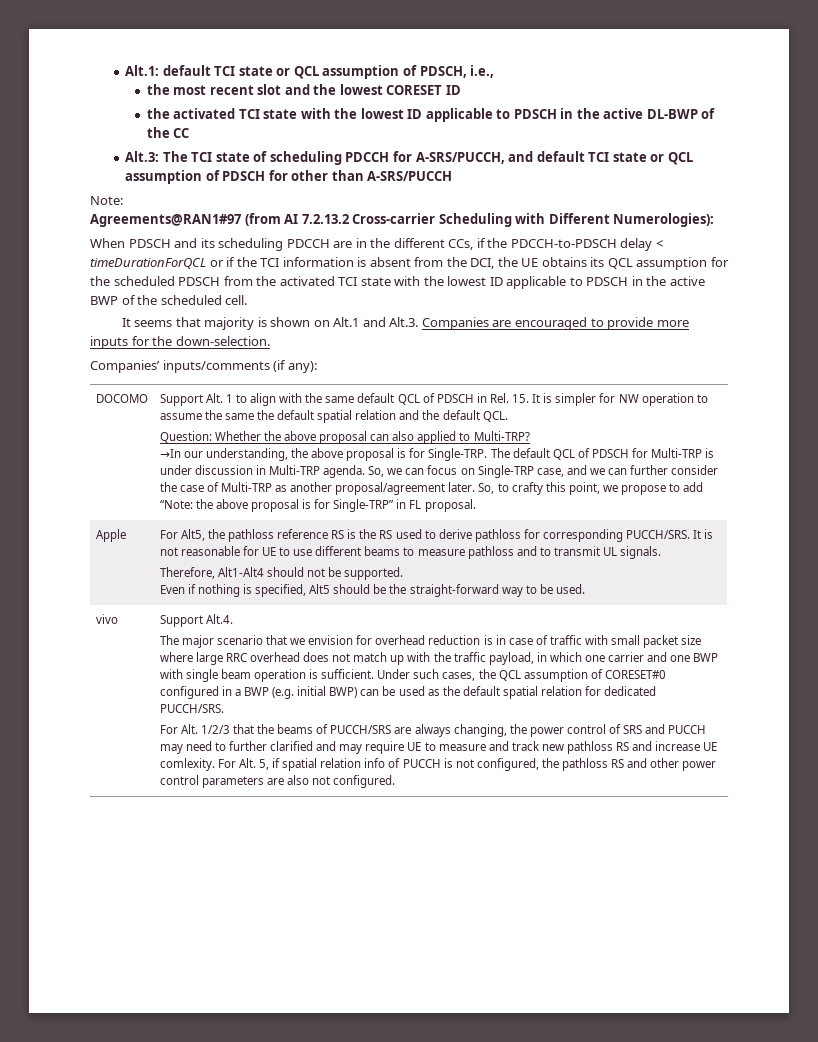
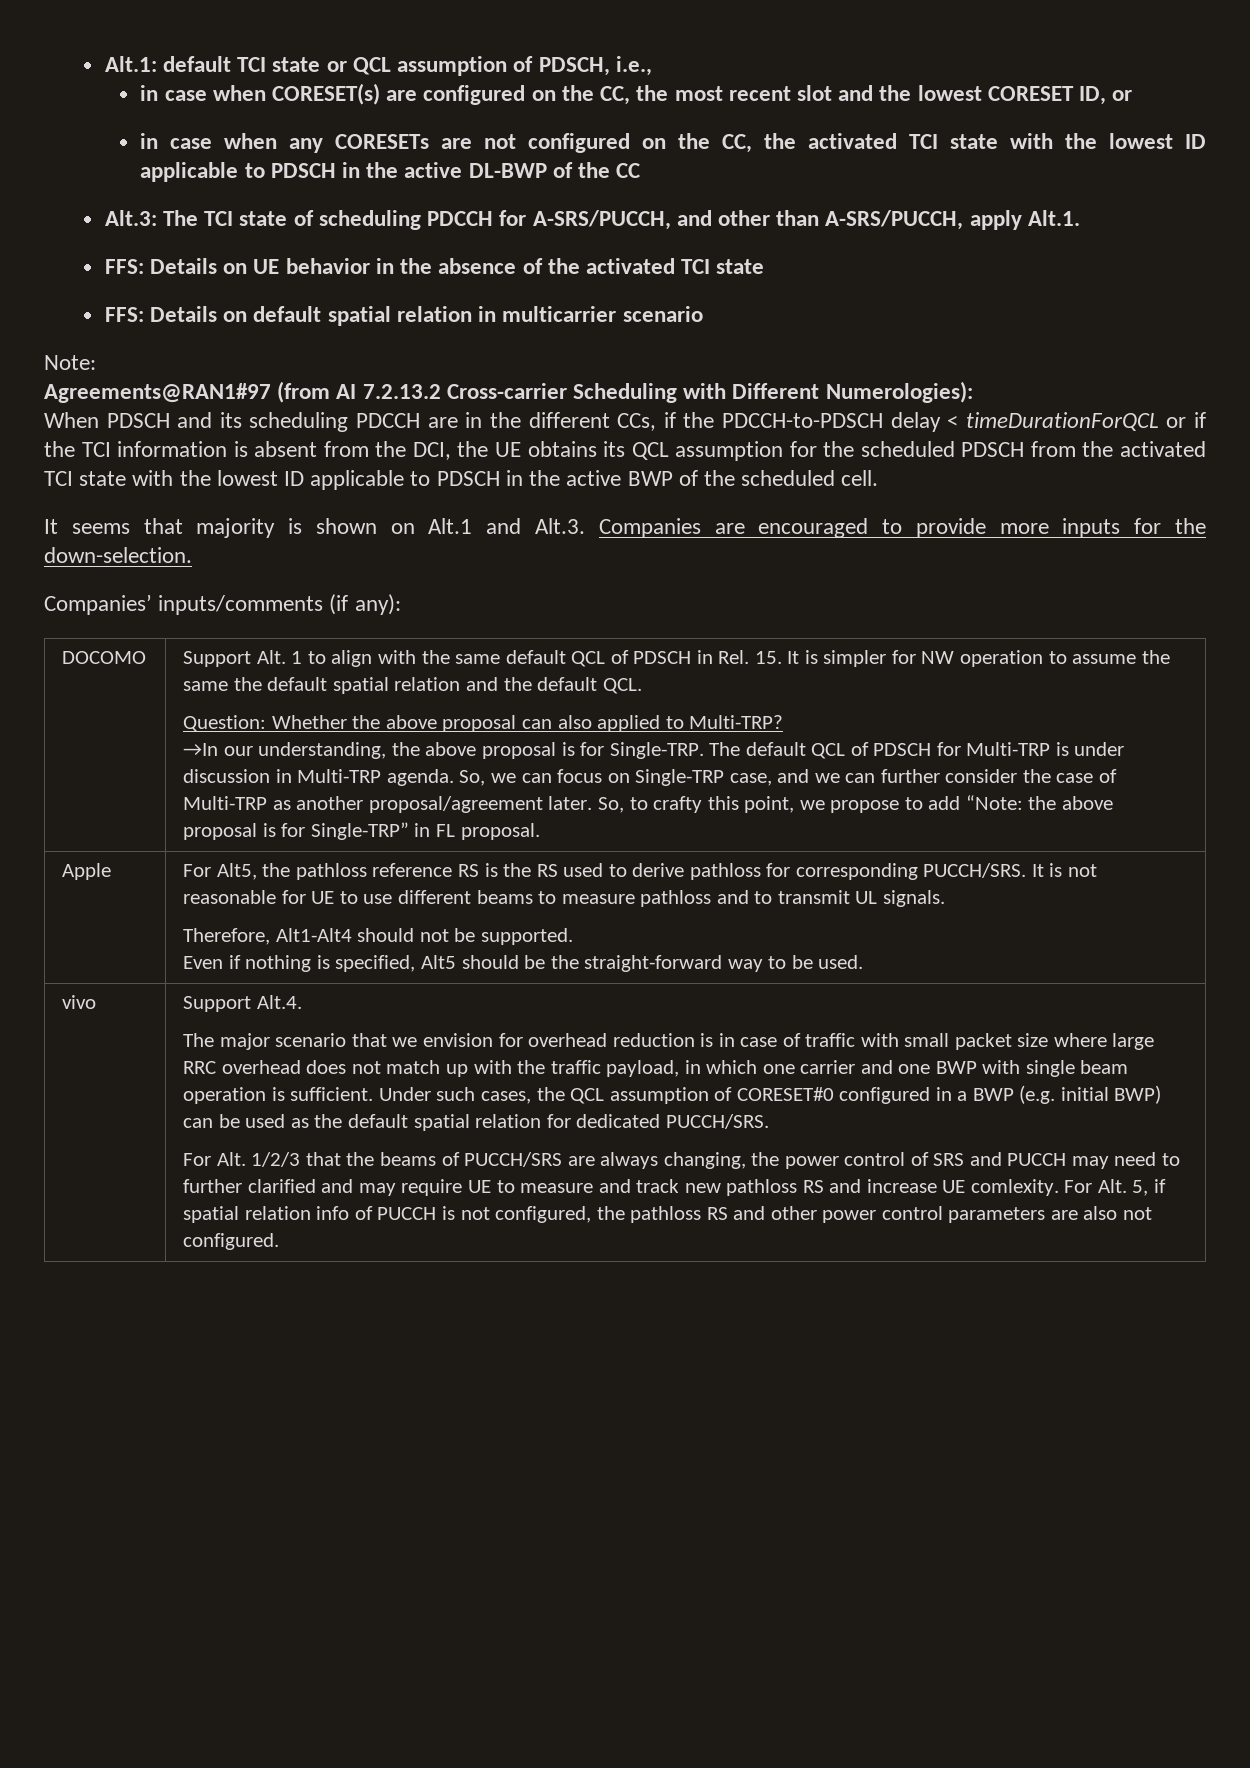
- the most recent slot and the lowest CORESET ID
- the activated TCI state with the lowest ID applicable to PDSCH in the active DL-BWP of the CC
+ in case when CORESET(s) are configured on the CC, the most recent slot and the lowest CORESET ID, or
+ in case when any CORESETs are not configured on the CC, the activated TCI state with the lowest ID applicable to PDSCH in the active DL-BWP of the CC
- Alt.3: The TCI state of scheduling PDCCH for A-SRS/PUCCH, and default TCI state or QCL assumption of PDSCH for other than A-SRS/PUCCH
+ Alt.3: The TCI state of scheduling PDCCH for A-SRS/PUCCH, and other than A-SRS/PUCCH, apply Alt.1.
+ FFS: Details on UE behavior in the absence of the activated TCI state
+ FFS: Details on default spatial relation in multicarrier scenario

